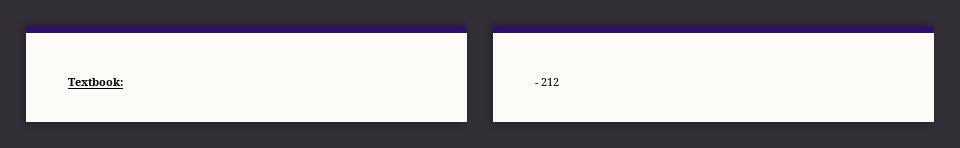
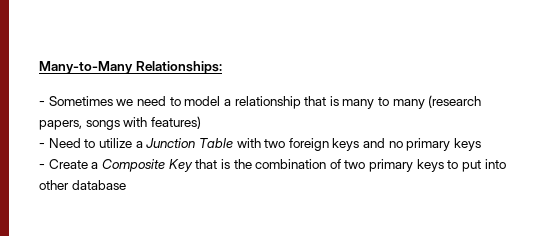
- Textbook:
- - 212
+ Many-to-Many Relationships:
+ - Sometimes we need to model a relationship that is many to many (research papers, songs with features)
+ - Need to utilize a Junction Table with two foreign keys and no primary keys
+ - Create a Composite Key that is the combination of two primary keys to put into other database

